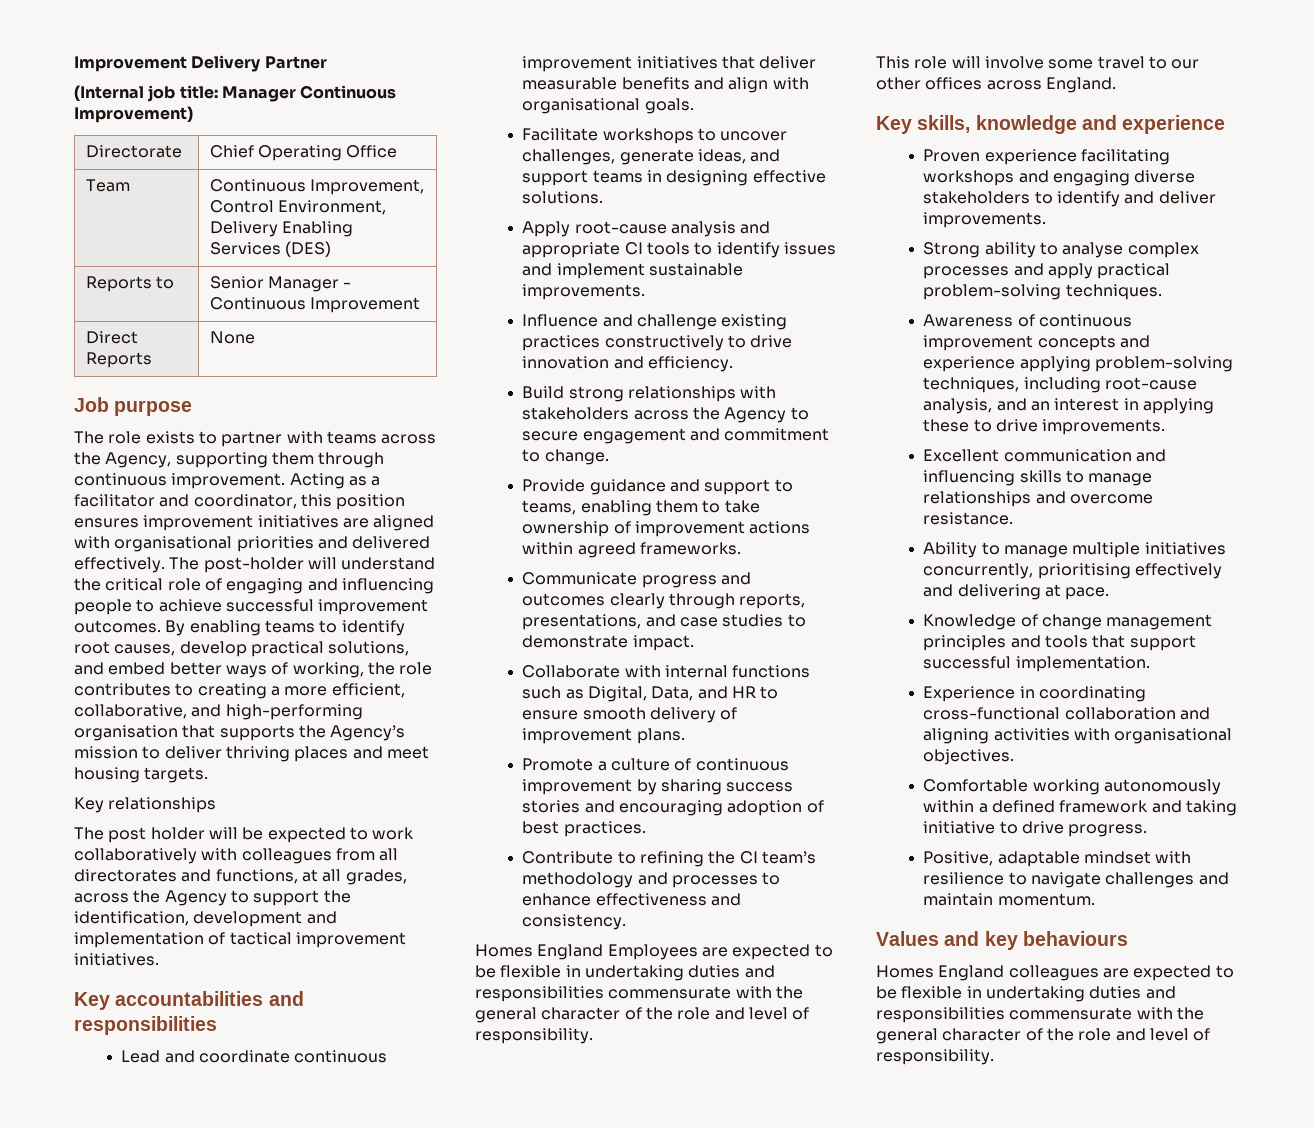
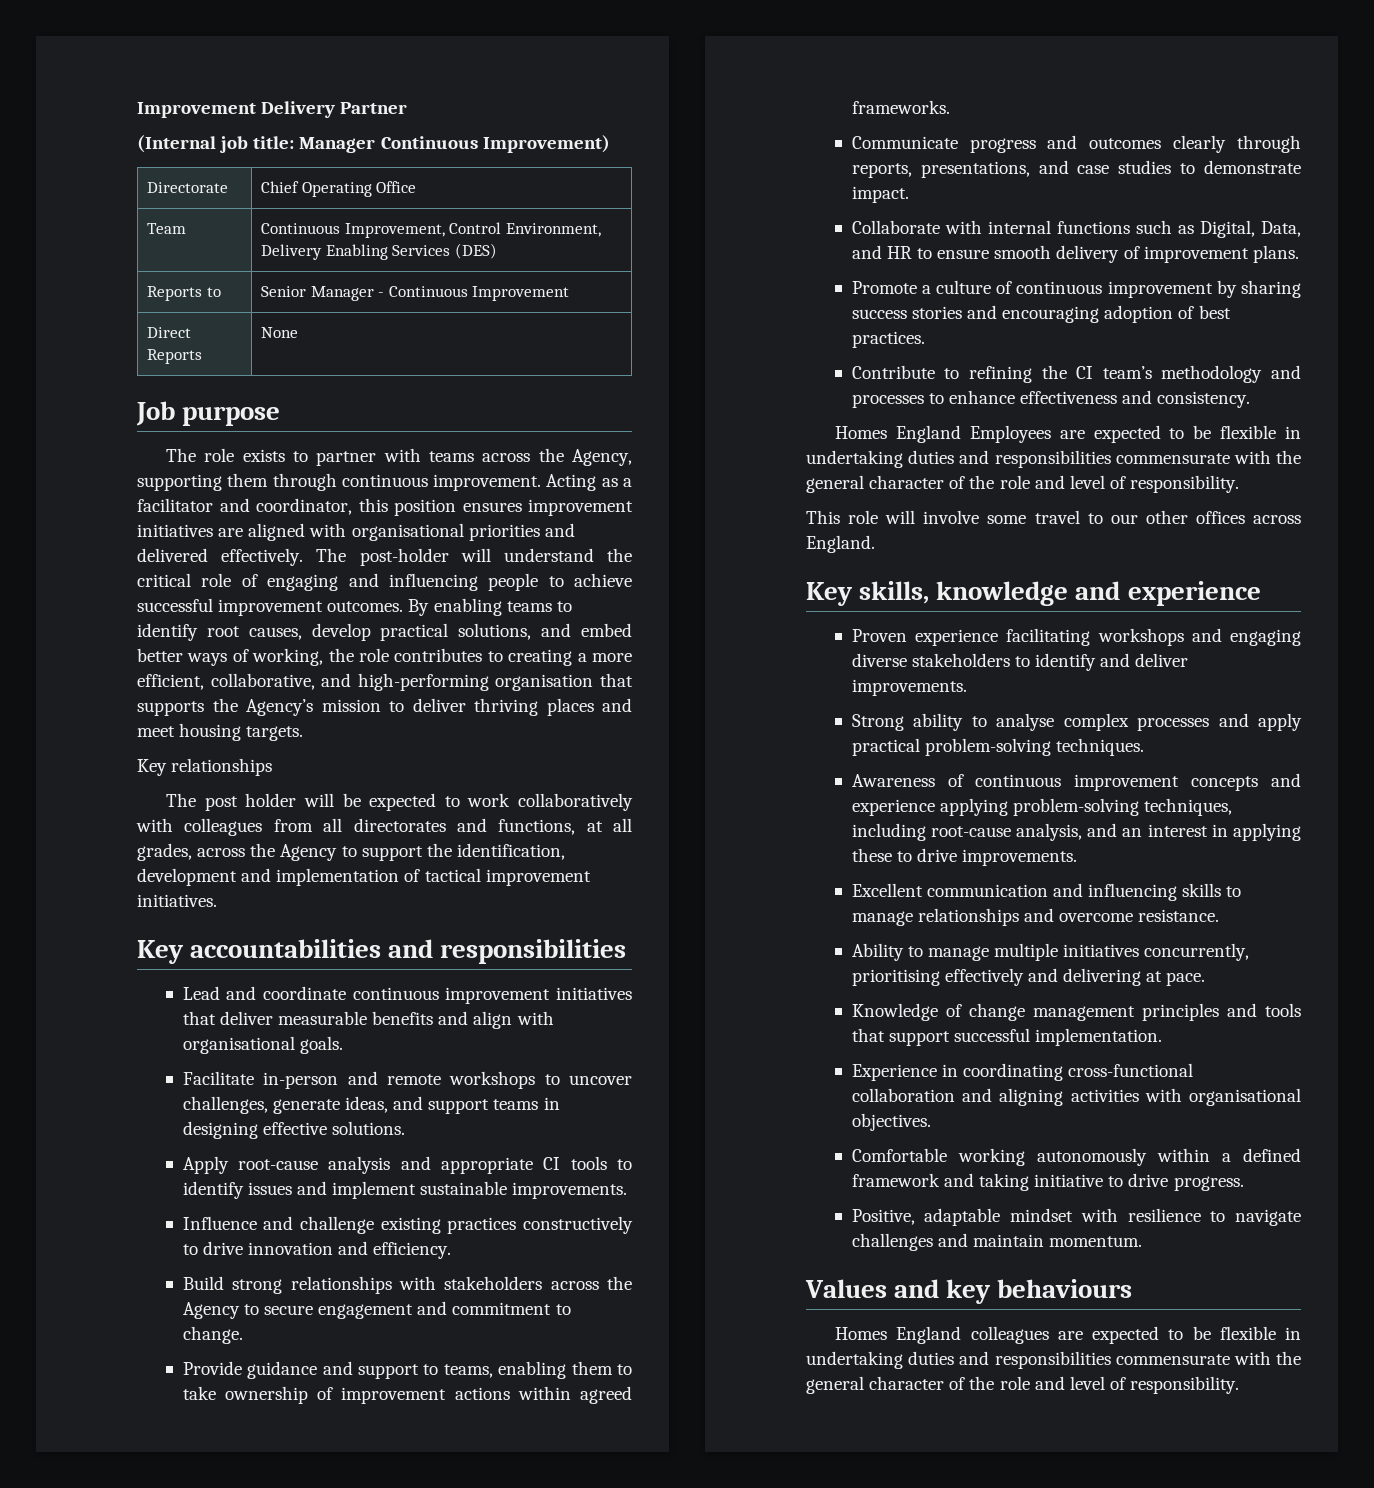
- Facilitate workshops to uncover challenges, generate ideas, and support teams in designing effective solutions.
+ Facilitate in-person and remote workshops to uncover challenges, generate ideas, and support teams in designing effective solutions.

